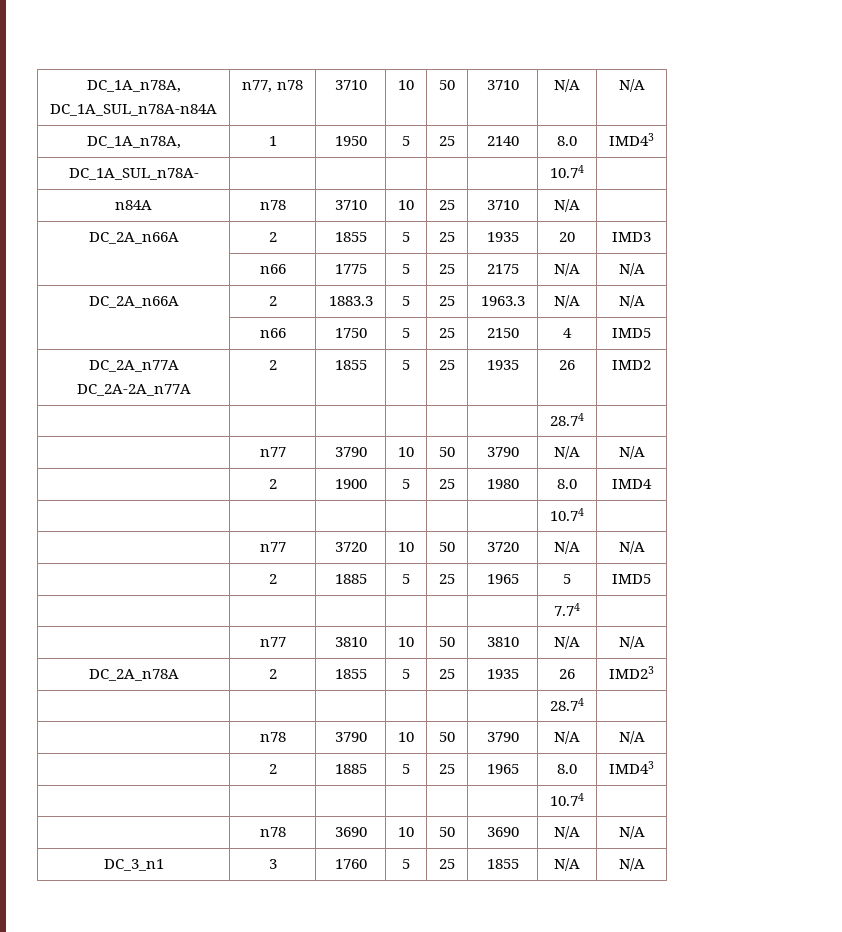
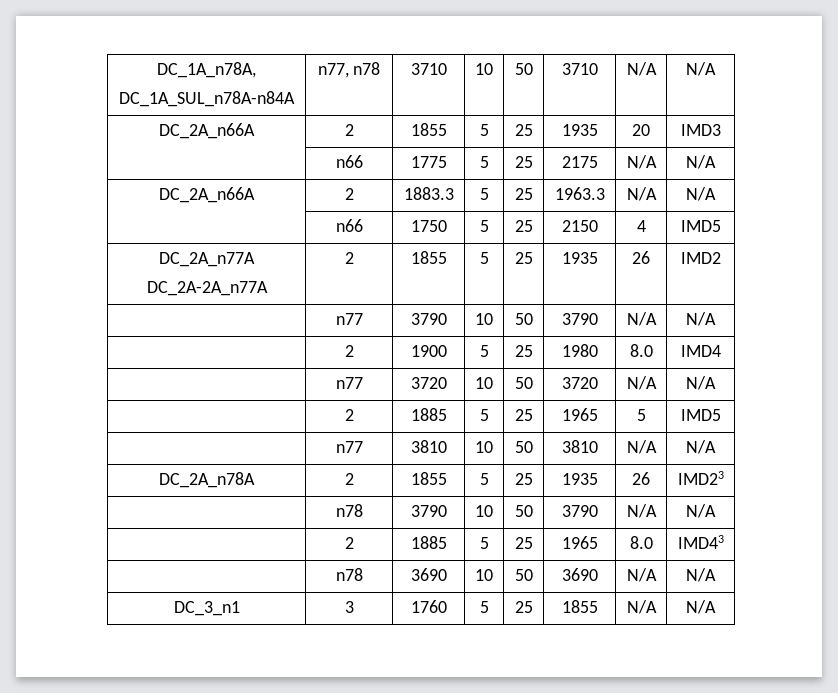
- DC_1A_n78A, | 1 | 1950 | 5 | 25 | 2140 | 8.0 | IMD43
- DC_1A_SUL_n78A- | | | | | | 10.74 |
- n84A | n78 | 3710 | 10 | 25 | 3710 | N/A |
  DC_2A_n77A
  DC_2A-2A_n77A | 2 | 1855 | 5 | 25 | 1935 | 26 | IMD2
- | | | | | | 28.74 |
  | 2 | 1900 | 5 | 25 | 1980 | 8.0 | IMD4
- | | | | | | 10.74 |
- | | | | | | 7.74 |
  DC_2A_n78A | 2 | 1855 | 5 | 25 | 1935 | 26 | IMD23
- | | | | | | 28.74 |
  | 2 | 1885 | 5 | 25 | 1965 | 8.0 | IMD43
- | | | | | | 10.74 |

